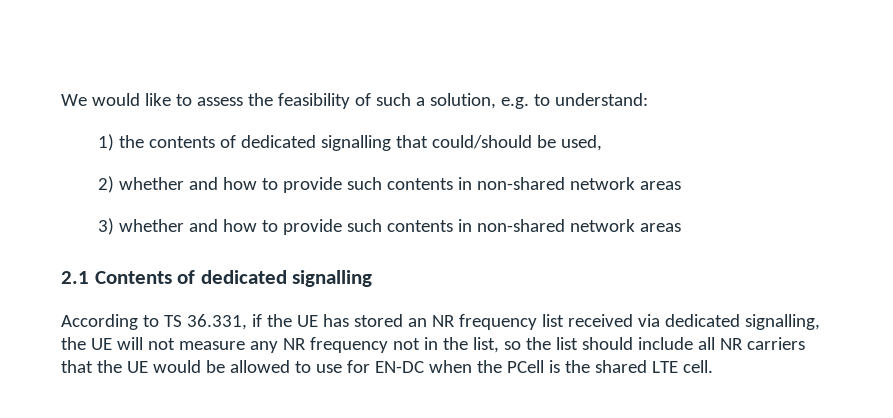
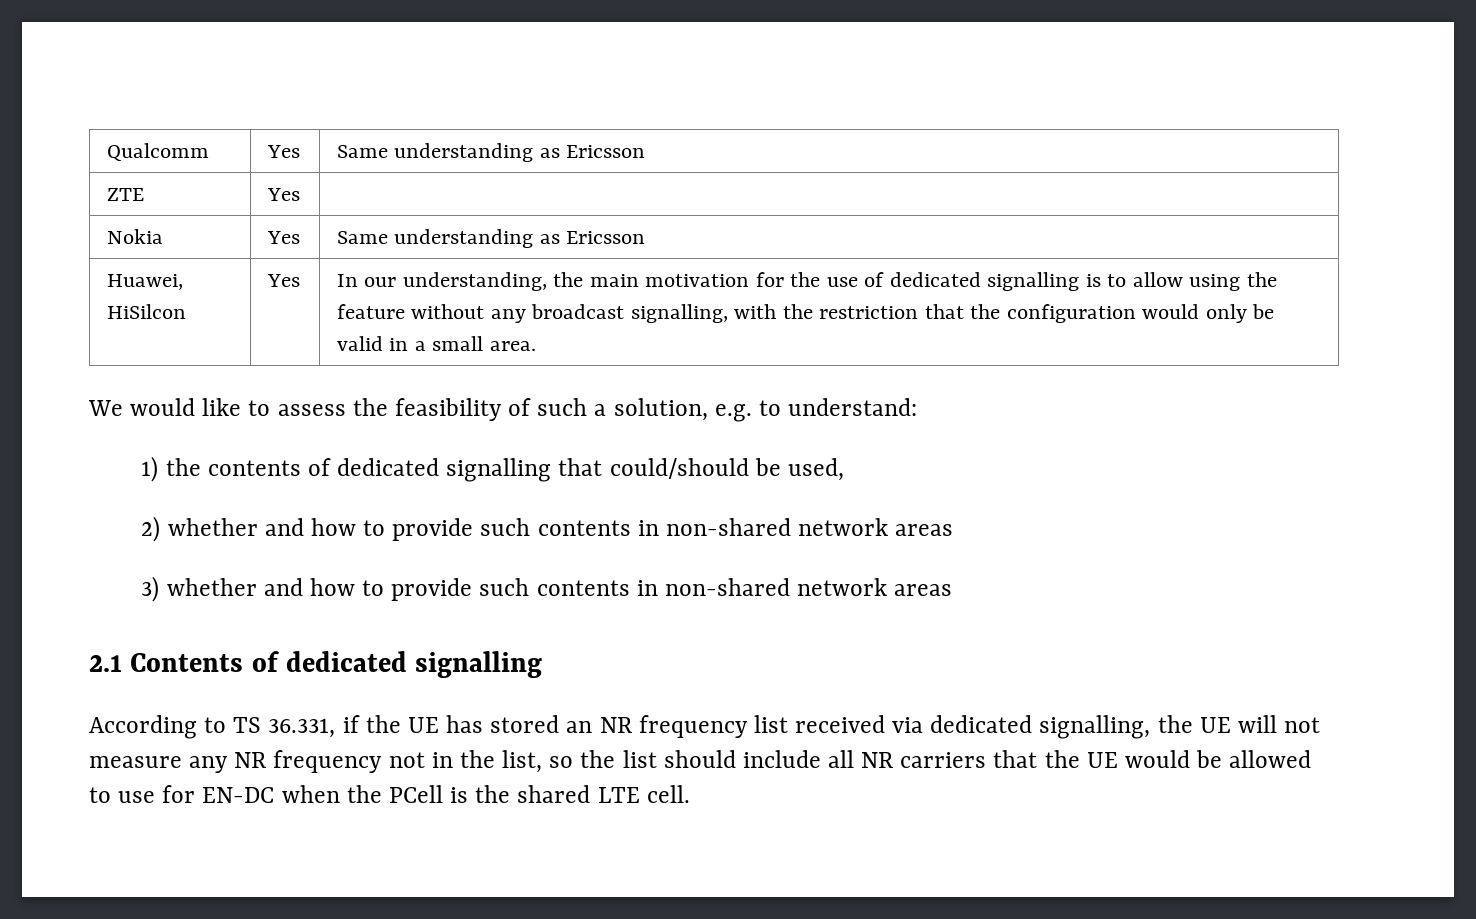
+ Qualcomm | Yes | Same understanding as Ericsson
+ ZTE | Yes |
+ Nokia | Yes | Same understanding as Ericsson
+ Huawei, HiSilcon | Yes | In our understanding, the main motivation for the use of dedicated signalling is to allow using the feature without any broadcast signalling, with the restriction that the configuration would only be valid in a small area.

